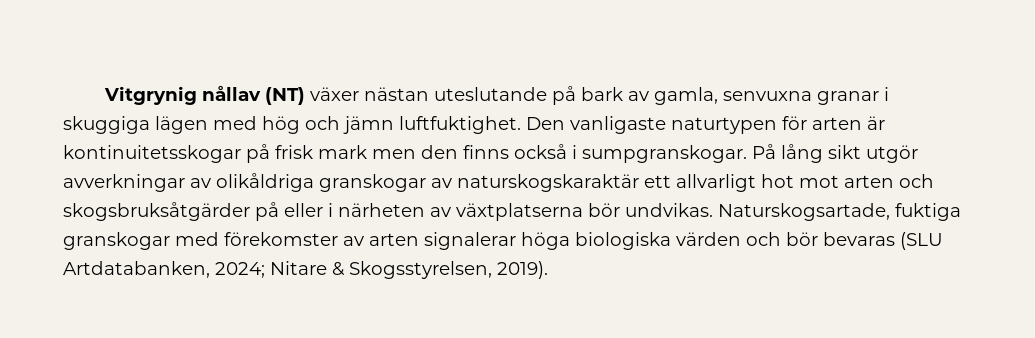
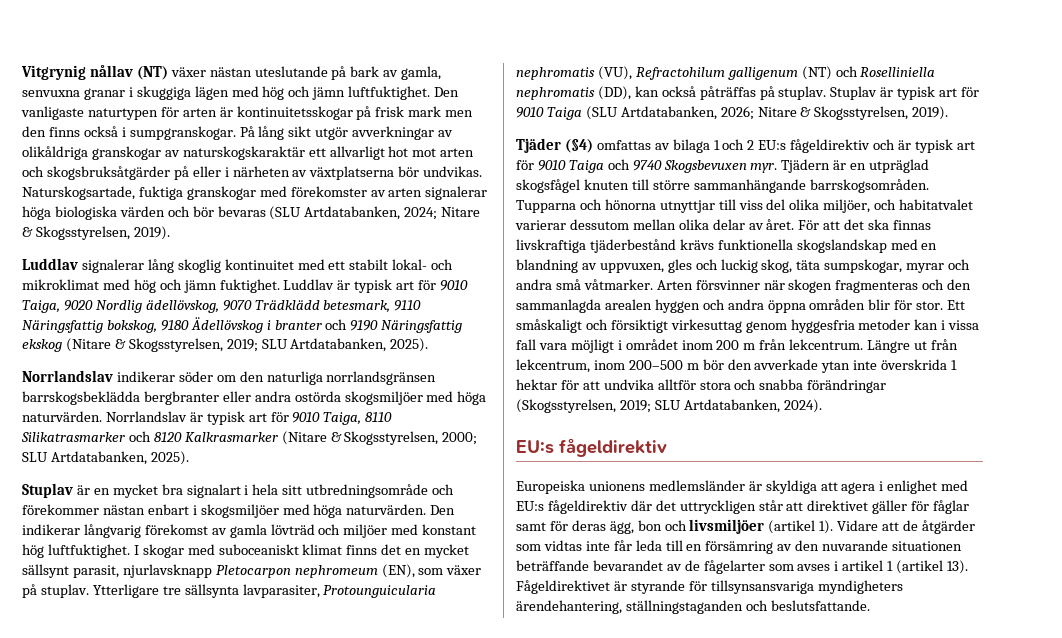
+ Luddlav signalerar lång skoglig kontinuitet med ett stabilt lokal- och mikroklimat med hög och jämn fuktighet. Luddlav är typisk art för 9010 Taiga, 9020 Nordlig ädellövskog, 9070 Trädklädd betesmark, 9110 Näringsfattig bokskog, 9180 Ädellövskog i branter och 9190 Näringsfattig ekskog (Nitare & Skogsstyrelsen, 2019; SLU Artdatabanken, 2025).
+ Norrlandslav indikerar söder om den naturliga norrlandsgränsen barrskogsbeklädda bergbranter eller andra ostörda skogsmiljöer med höga naturvärden. Norrlandslav är typisk art för 9010 Taiga, 8110 Silikatrasmarker och 8120 Kalkrasmarker (Nitare & Skogsstyrelsen, 2000; SLU Artdatabanken, 2025).
+ Stuplav är en mycket bra signalart i hela sitt utbredningsområde och förekommer nästan enbart i skogsmiljöer med höga naturvärden. Den indikerar långvarig förekomst av gamla lövträd och miljöer med konstant hög luftfuktighet. I skogar med suboceaniskt klimat finns det en mycket sällsynt parasit, njurlavsknapp Pletocarpon nephromeum (EN), som växer på stuplav. Ytterligare tre sällsynta lavparasiter, Protounguicularia nephromatis (VU), Refractohilum galligenum (NT) och Roselliniella nephromatis (DD), kan också påträffas på stuplav. Stuplav är typisk art för 9010 Taiga (SLU Artdatabanken, 2026; Nitare & Skogsstyrelsen, 2019).
+ Tjäder (§4) omfattas av bilaga 1 och 2 EU:s fågeldirektiv och är typisk art för 9010 Taiga och 9740 Skogsbevuxen myr. Tjädern är en utpräglad skogsfågel knuten till större sammanhängande barrskogsområden. Tupparna och hönorna utnyttjar till viss del olika miljöer, och habitatvalet varierar dessutom mellan olika delar av året. För att det ska finnas livskraftiga tjäderbestånd krävs funktionella skogslandskap med en blandning av uppvuxen, gles och luckig skog, täta sumpskogar, myrar och andra små våtmarker. Arten försvinner när skogen fragmenteras och den sammanlagda arealen hyggen och andra öppna områden blir för stor. Ett småskaligt och försiktigt virkesuttag genom hyggesfria metoder kan i vissa fall vara möjligt i området inom 200 m från lekcentrum. Längre ut från lekcentrum, inom 200–500 m bör den avverkade ytan inte överskrida 1 hektar för att undvika alltför stora och snabba förändringar (Skogsstyrelsen, 2019; SLU Artdatabanken, 2024).
+ EU:s fågeldirektiv
+ Europeiska unionens medlemsländer är skyldiga att agera i enlighet med EU:s fågeldirektiv där det uttryckligen står att direktivet gäller för fåglar samt för deras ägg, bon och livsmiljöer (artikel 1). Vidare att de åtgärder som vidtas inte får leda till en försämring av den nuvarande situationen beträffande bevarandet av de fågelarter som avses i artikel 1 (artikel 13). Fågeldirektivet är styrande för tillsynsansvariga myndigheters ärendehantering, ställningstaganden och beslutsfattande.

